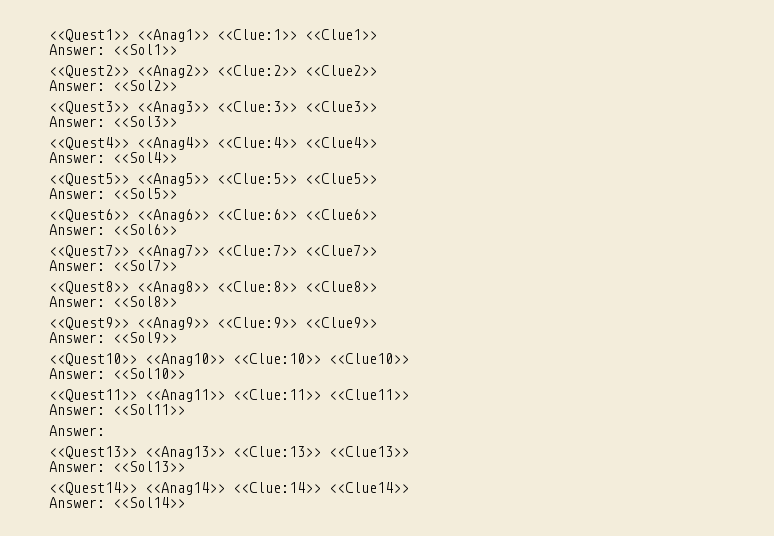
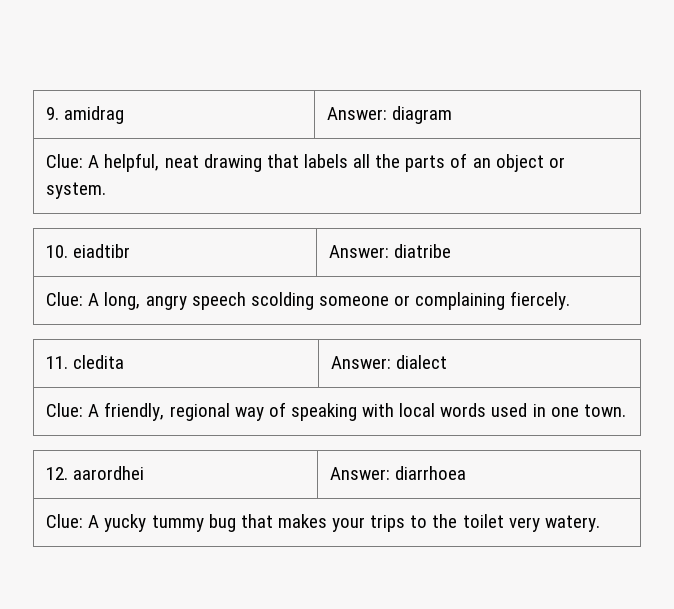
- <<Quest1>> <<Anag1>> <<Clue:1>> <<Clue1>>
- Answer: <<Sol1>>
- <<Quest2>> <<Anag2>> <<Clue:2>> <<Clue2>>
- Answer: <<Sol2>>
- <<Quest3>> <<Anag3>> <<Clue:3>> <<Clue3>>
- Answer: <<Sol3>>
- <<Quest4>> <<Anag4>> <<Clue:4>> <<Clue4>>
- Answer: <<Sol4>>
- <<Quest5>> <<Anag5>> <<Clue:5>> <<Clue5>>
- Answer: <<Sol5>>
- <<Quest6>> <<Anag6>> <<Clue:6>> <<Clue6>>
- Answer: <<Sol6>>
- <<Quest7>> <<Anag7>> <<Clue:7>> <<Clue7>>
- Answer: <<Sol7>>
- <<Quest8>> <<Anag8>> <<Clue:8>> <<Clue8>>
- Answer: <<Sol8>>
- <<Quest9>> <<Anag9>> <<Clue:9>> <<Clue9>>
- Answer: <<Sol9>>
- <<Quest10>> <<Anag10>> <<Clue:10>> <<Clue10>>
- Answer: <<Sol10>>
- <<Quest11>> <<Anag11>> <<Clue:11>> <<Clue11>>
- Answer: <<Sol11>>
- Answer:
- <<Quest13>> <<Anag13>> <<Clue:13>> <<Clue13>>
- Answer: <<Sol13>>
- <<Quest14>> <<Anag14>> <<Clue:14>> <<Clue14>>
- Answer: <<Sol14>>
+ 9. amidrag | Answer: diagram
+ Clue: A helpful, neat drawing that labels all the parts of an object or system.
+ 10. eiadtibr | Answer: diatribe
+ Clue: A long, angry speech scolding someone or complaining fiercely.
+ 11. cledita | Answer: dialect
+ Clue: A friendly, regional way of speaking with local words used in one town.
+ 12. aarordhei | Answer: diarrhoea
+ Clue: A yucky tummy bug that makes your trips to the toilet very watery.

